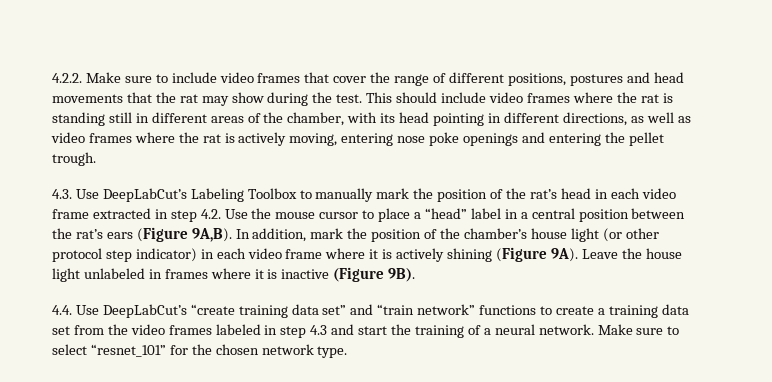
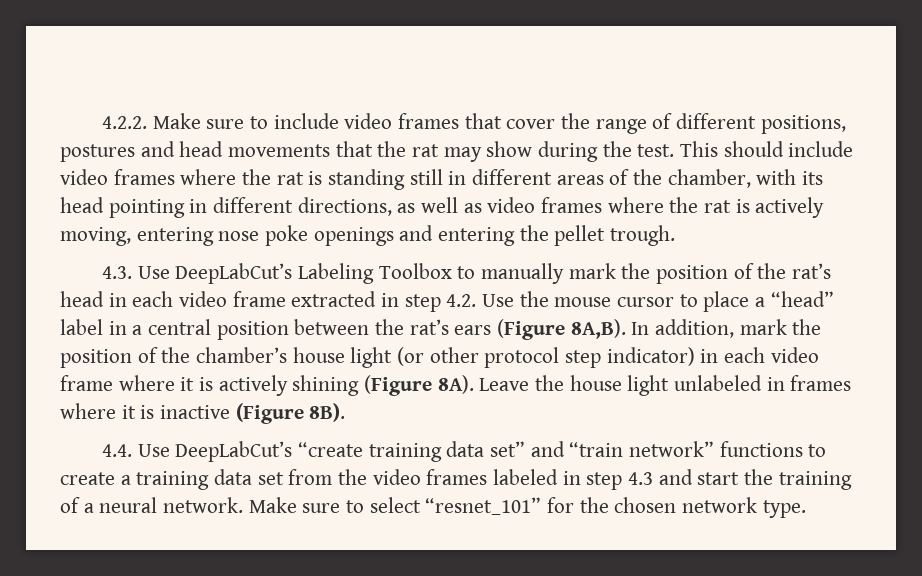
- 4.3. Use DeepLabCut’s Labeling Toolbox to manually mark the position of the rat’s head in each video frame extracted in step 4.2. Use the mouse cursor to place a “head” label in a central position between the rat’s ears (Figure 9A,B).
+ 4.3. Use DeepLabCut’s Labeling Toolbox to manually mark the position of the rat’s head in each video frame extracted in step 4.2. Use the mouse cursor to place a “head” label in a central position between the rat’s ears (Figure 8A,B).
- In addition, mark the position of the chamber’s house light (or other protocol step indicator) in each video frame where it is actively shining (Figure 9A).
+ In addition, mark the position of the chamber’s house light (or other protocol step indicator) in each video frame where it is actively shining (Figure 8A).
- Leave the house light unlabeled in frames where it is inactive (Figure 9B).
+ Leave the house light unlabeled in frames where it is inactive (Figure 8B).

